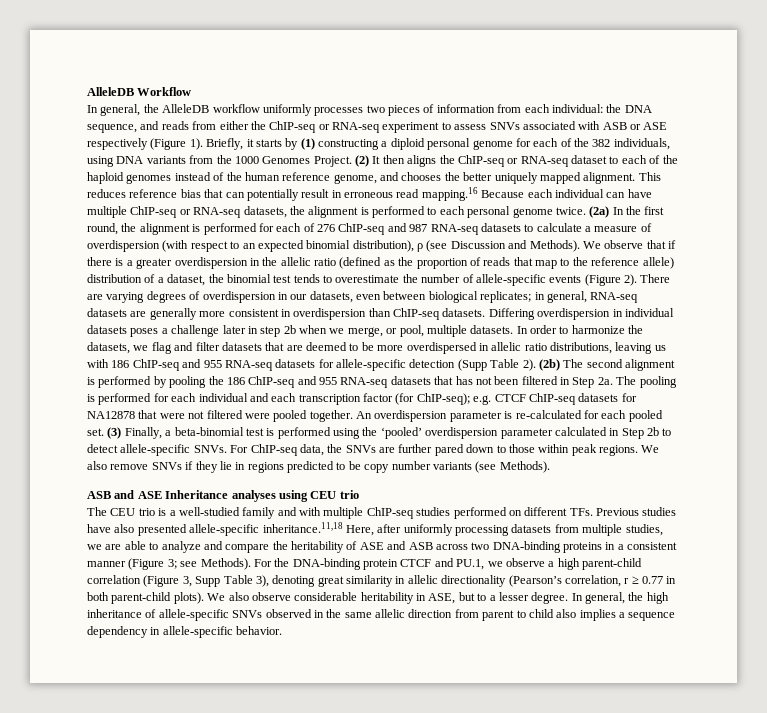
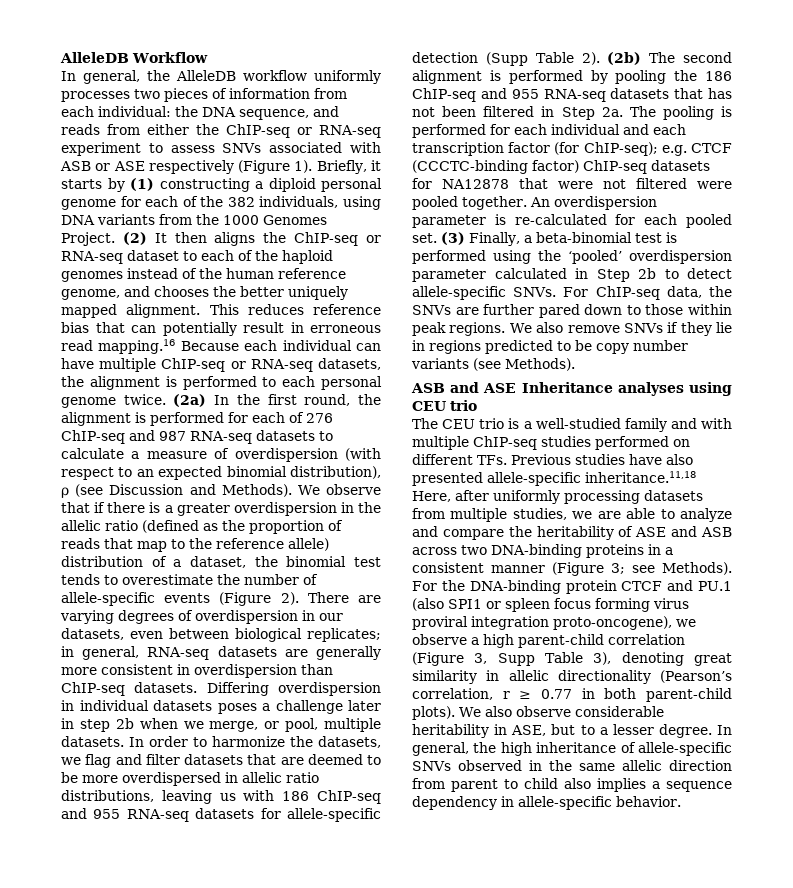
- The pooling is performed for each individual and each transcription factor (for ChIP-seq); e.g. CTCF ChIP-seq datasets for NA12878 that were not filtered were pooled together.
+ The pooling is performed for each individual and each transcription factor (for ChIP-seq); e.g. CTCF (CCCTC-binding factor) ChIP-seq datasets for NA12878 that were not filtered were pooled together.
- For the DNA-binding protein CTCF and PU.1, we observe a high parent-child correlation (Figure 3, Supp Table 3), denoting great similarity in allelic directionality (Pearson’s correlation, r ≥ 0.77 in both parent-child plots).
+ For the DNA-binding protein CTCF and PU.1 (also SPI1 or spleen focus forming virus proviral integration proto-oncogene), we observe a high parent-child correlation (Figure 3, Supp Table 3), denoting great similarity in allelic directionality (Pearson’s correlation, r ≥ 0.77 in both parent-child plots).

